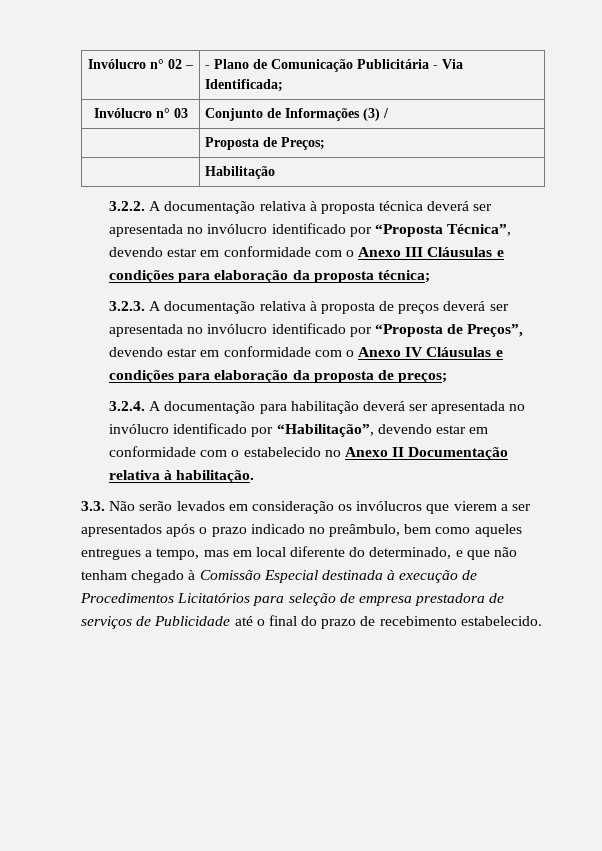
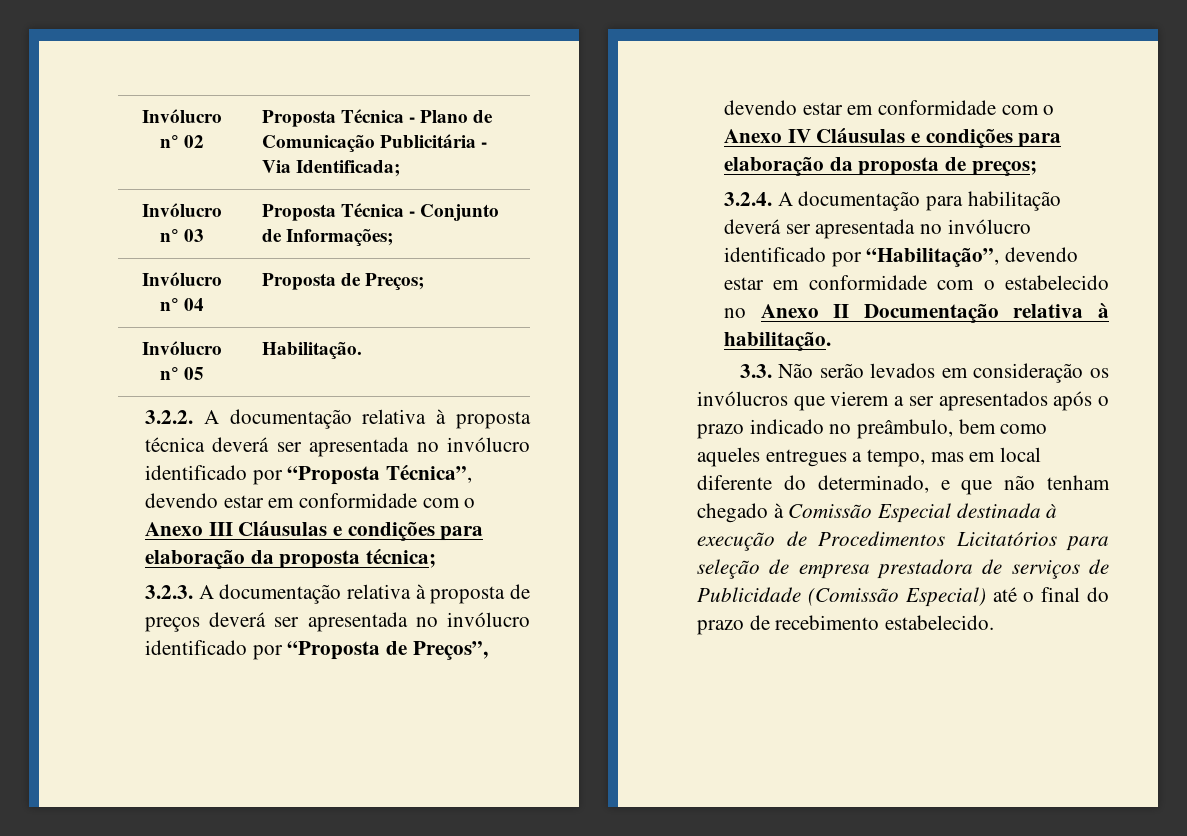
- Invólucro n° 02 – | - Plano de Comunicação Publicitária - Via Identificada;
+ Invólucro n° 02 | Proposta Técnica - Plano de Comunicação Publicitária - Via Identificada;
- Invólucro n° 03 | Conjunto de Informações (3) /
- | Proposta de Preços;
+ Invólucro n° 03 | Proposta Técnica - Conjunto de Informações;
+ Invólucro n° 04 | Proposta de Preços;
- | Habilitação
+ Invólucro n° 05 | Habilitação.
- 3.3. Não serão levados em consideração os invólucros que vierem a ser apresentados após o prazo indicado no preâmbulo, bem como aqueles entregues a tempo, mas em local diferente do determinado, e que não tenham chegado à Comissão Especial destinada à execução de Procedimentos Licitatórios para seleção de empresa prestadora de serviços de Publicidade até o final do prazo de recebimento estabelecido.
+ 3.3. Não serão levados em consideração os invólucros que vierem a ser apresentados após o prazo indicado no preâmbulo, bem como aqueles entregues a tempo, mas em local diferente do determinado, e que não tenham chegado à Comissão Especial destinada à execução de Procedimentos Licitatórios para seleção de empresa prestadora de serviços de Publicidade (Comissão Especial) até o final do prazo de recebimento estabelecido.

